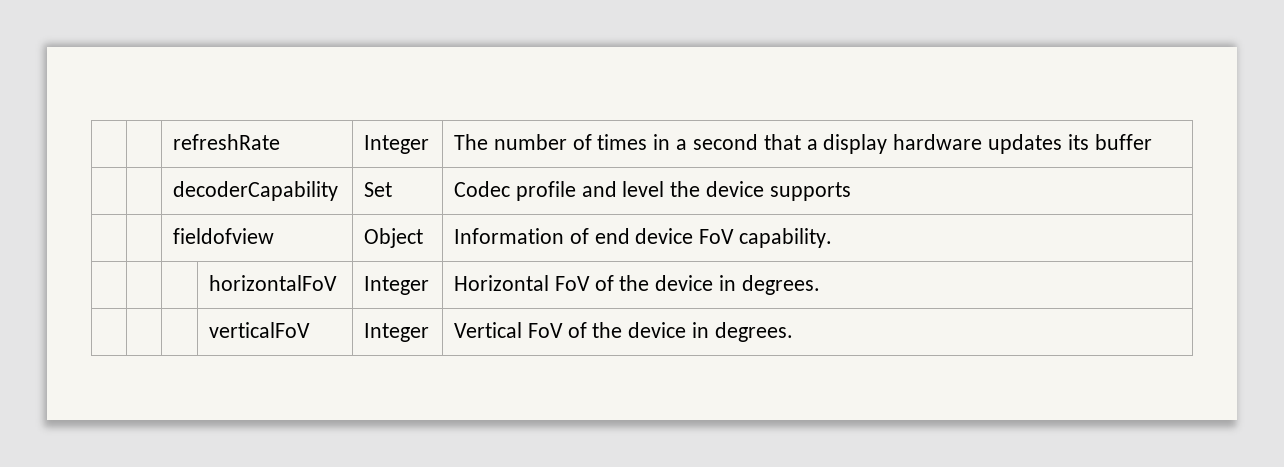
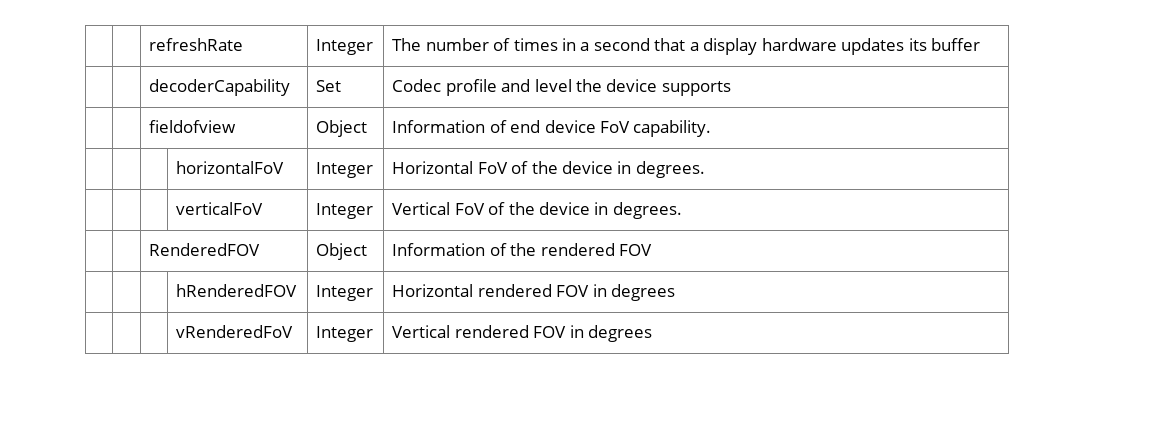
+ | | RenderedFOV | Object | Information of the rendered FOV
+ | | | hRenderedFOV | Integer | Horizontal rendered FOV in degrees
+ | | | vRenderedFoV | Integer | Vertical rendered FOV in degrees

